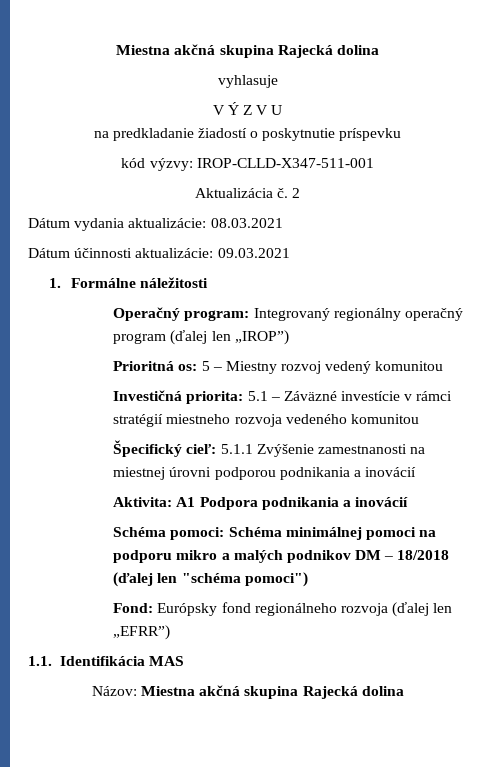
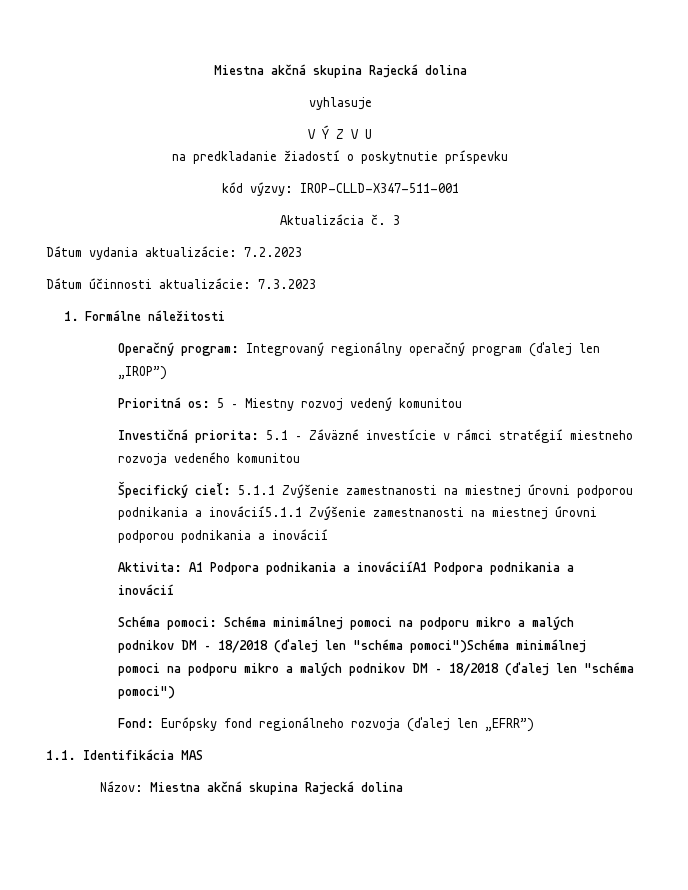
- 2
+ 3
- Dátum vydania aktualizácie: 08.03.2021
+ Dátum vydania aktualizácie: 7.2.2023
- Dátum účinnosti aktualizácie: 09.03.2021
+ Dátum účinnosti aktualizácie: 7.3.2023
- Špecifický cieľ: 5.1.1 Zvýšenie zamestnanosti na miestnej úrovni podporou podnikania a inovácií
+ Špecifický cieľ: 5.1.1 Zvýšenie zamestnanosti na miestnej úrovni podporou podnikania a inovácií5.1.1 Zvýšenie zamestnanosti na miestnej úrovni podporou podnikania a inovácií
- Aktivita: A1 Podpora podnikania a inovácií
+ Aktivita: A1 Podpora podnikania a inováciíA1 Podpora podnikania a inovácií
- Schéma pomoci: Schéma minimálnej pomoci na podporu mikro a malých podnikov DM – 18/2018 (ďalej len "schéma pomoci")
+ Schéma pomoci: Schéma minimálnej pomoci na podporu mikro a malých podnikov DM – 18/2018 (ďalej len "schéma pomoci")Schéma minimálnej pomoci na podporu mikro a malých podnikov DM – 18/2018 (ďalej len "schéma pomoci")

